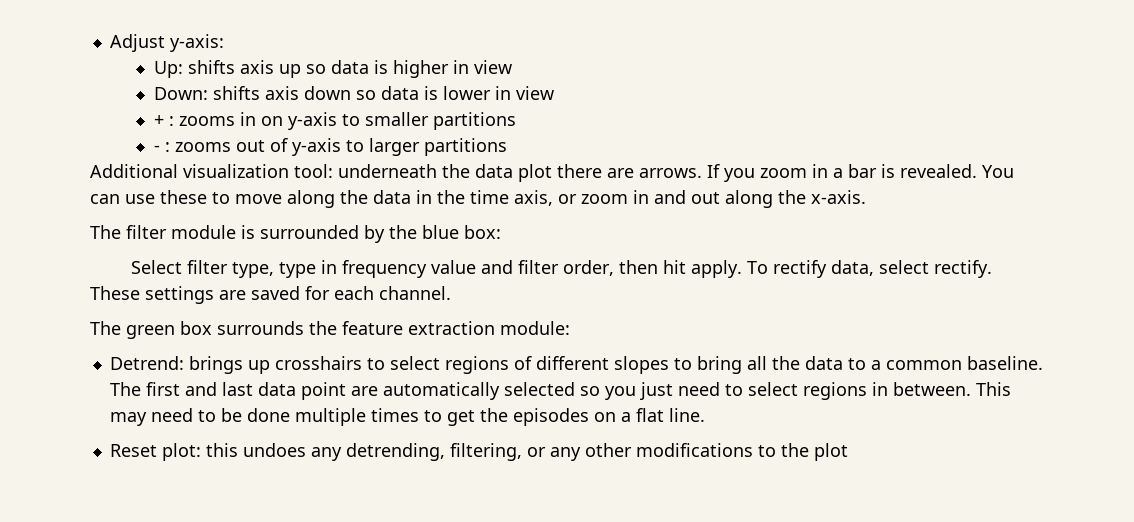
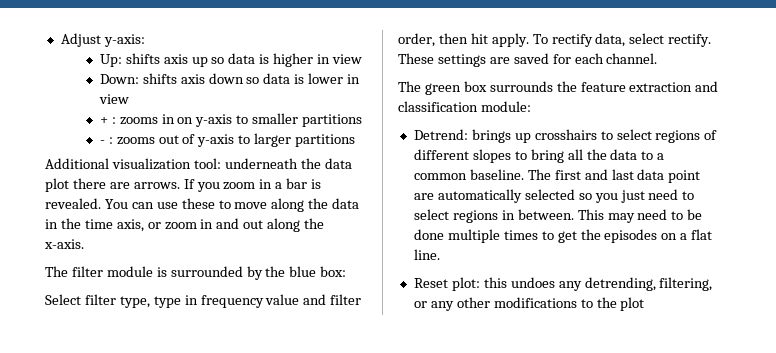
- The green box surrounds the feature extraction module:
+ The green box surrounds the feature extraction and classification module:

